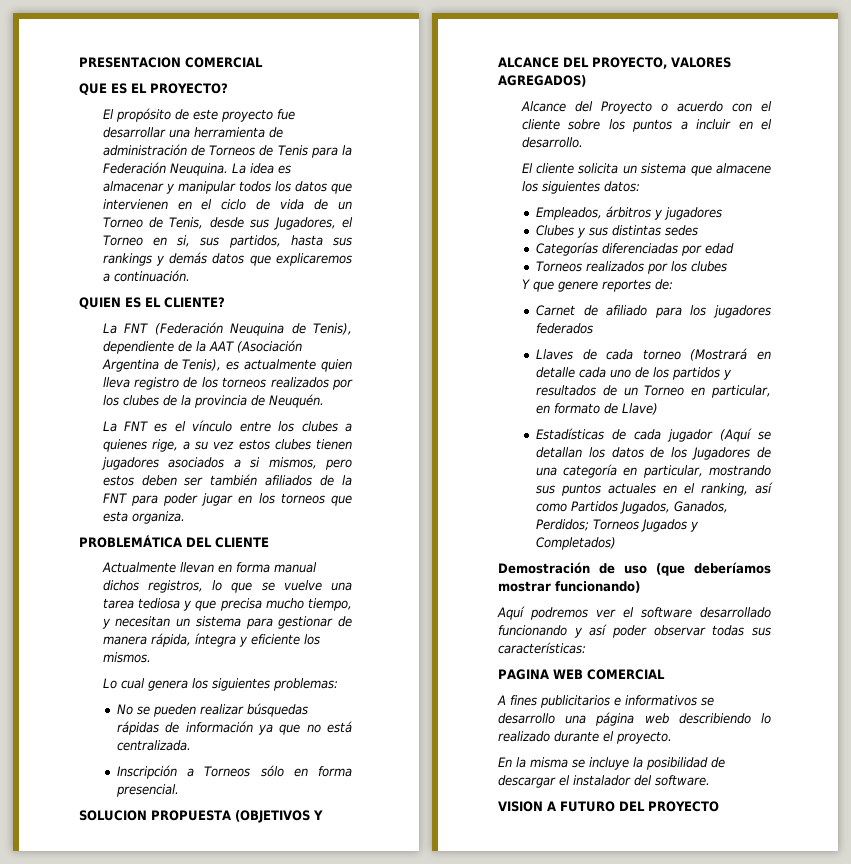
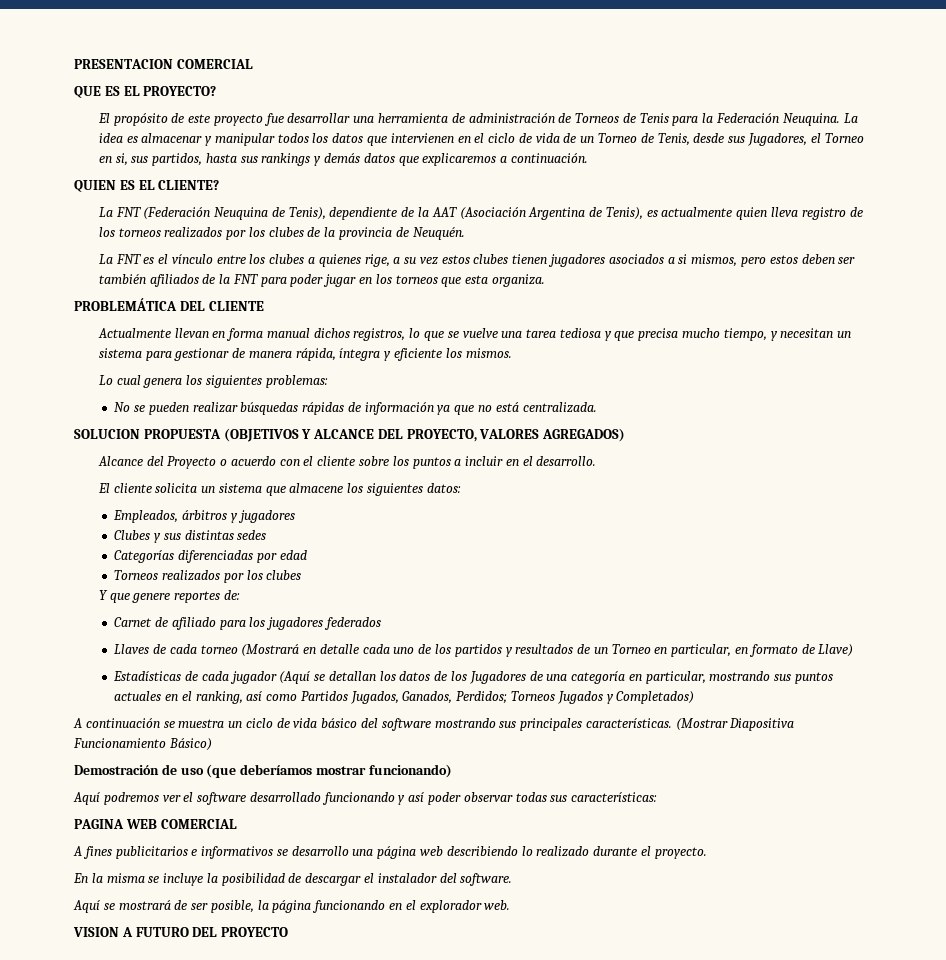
- Inscripción a Torneos sólo en forma presencial.
+ A continuación se muestra un ciclo de vida básico del software mostrando sus principales características. (Mostrar Diapositiva Funcionamiento Básico)
+ Aquí se mostrará de ser posible, la página funcionando en el explorador web.

